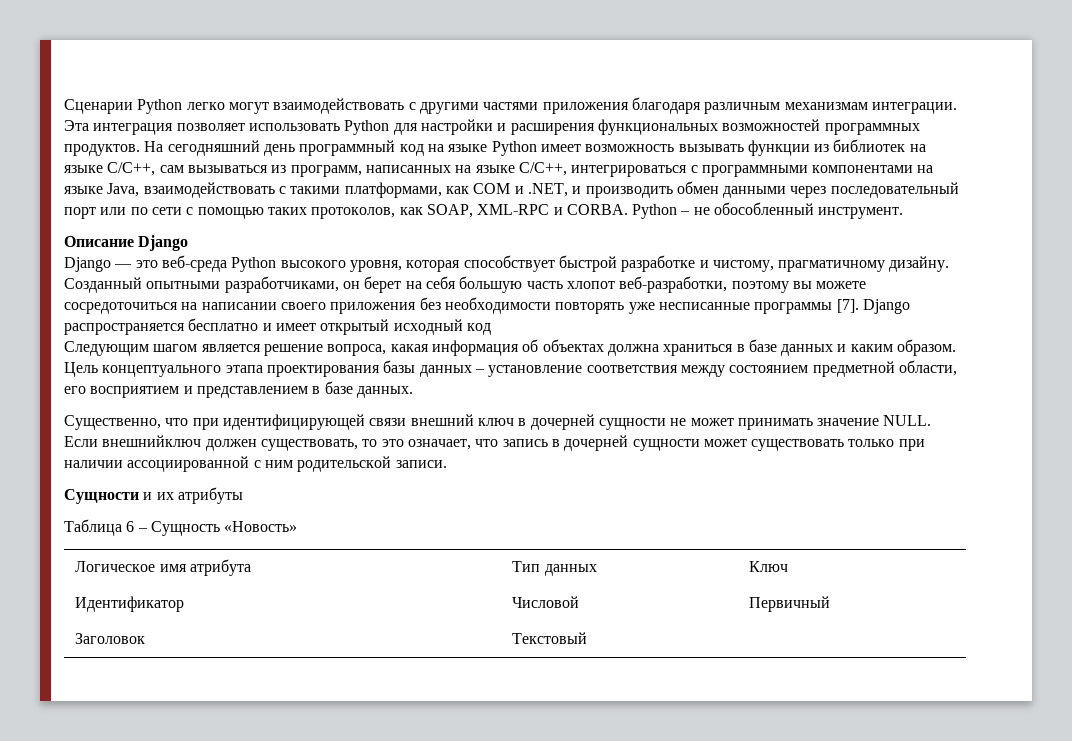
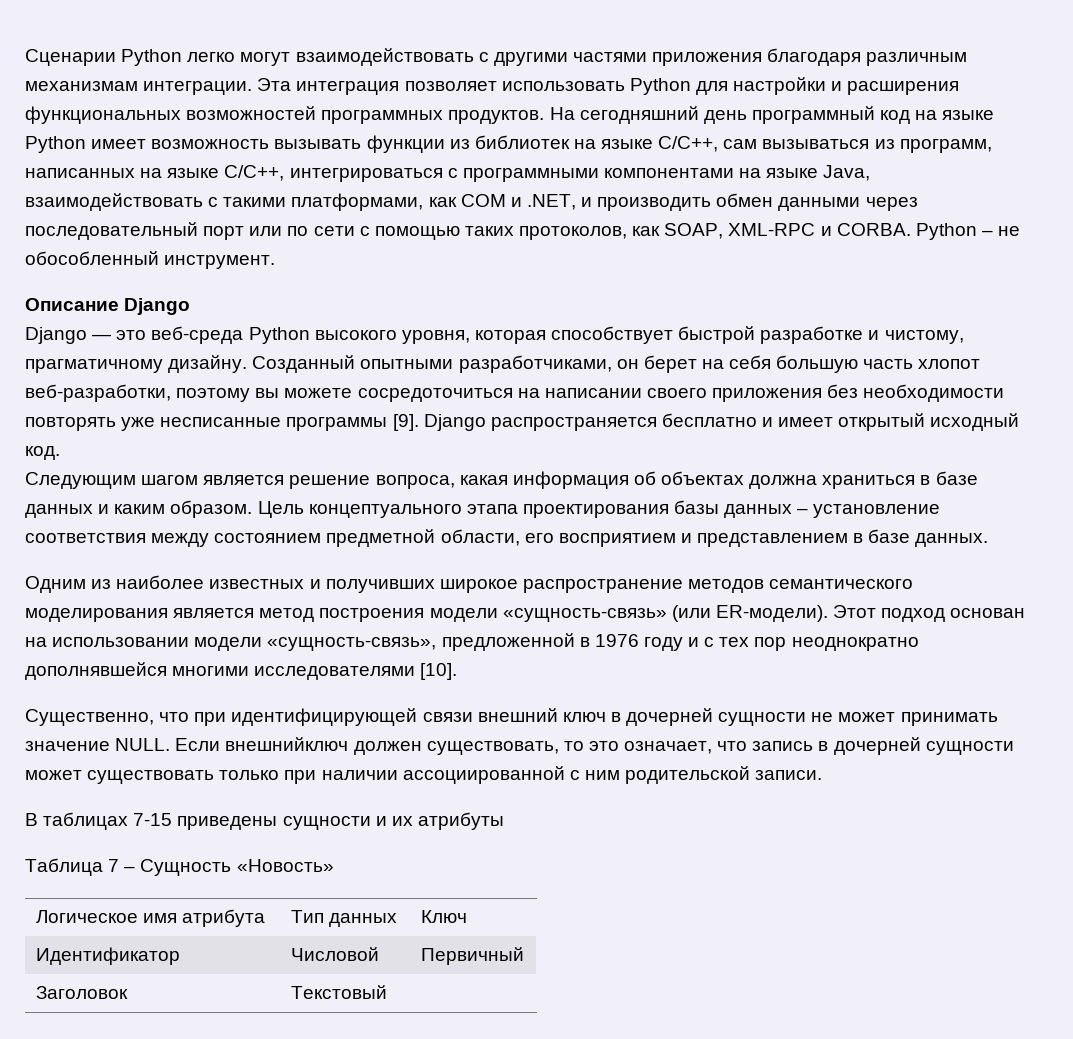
- Созданный опытными разработчиками, он берет на себя большую часть хлопот веб-разработки, поэтому вы можете сосредоточиться на написании своего приложения без необходимости повторять уже несписанные программы [7].
+ Созданный опытными разработчиками, он берет на себя большую часть хлопот веб-разработки, поэтому вы можете сосредоточиться на написании своего приложения без необходимости повторять уже несписанные программы [9].
- Django распространяется бесплатно и имеет открытый исходный код
+ Django распространяется бесплатно и имеет открытый исходный код.
+ Одним из наиболее известных и получивших широкое распространение методов семантического моделирования является метод построения модели «сущность-связь» (или ER-модели). Этот подход основан на использовании модели «сущность-связь», предложенной в 1976 году и с тех пор неоднократно дополнявшейся многими исследователями [10].
- Сущности и их атрибуты
+ В таблицах 7-15 приведены сущности и их атрибуты
- Таблица 6 – Сущность «Новость»
+ Таблица 7 – Сущность «Новость»

